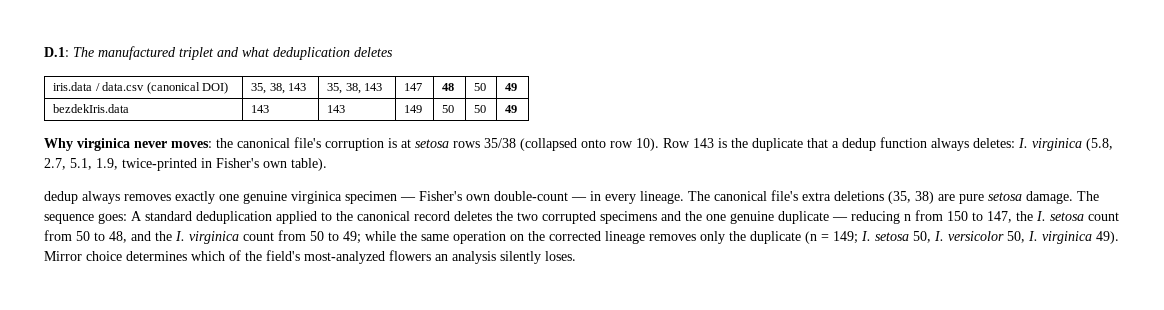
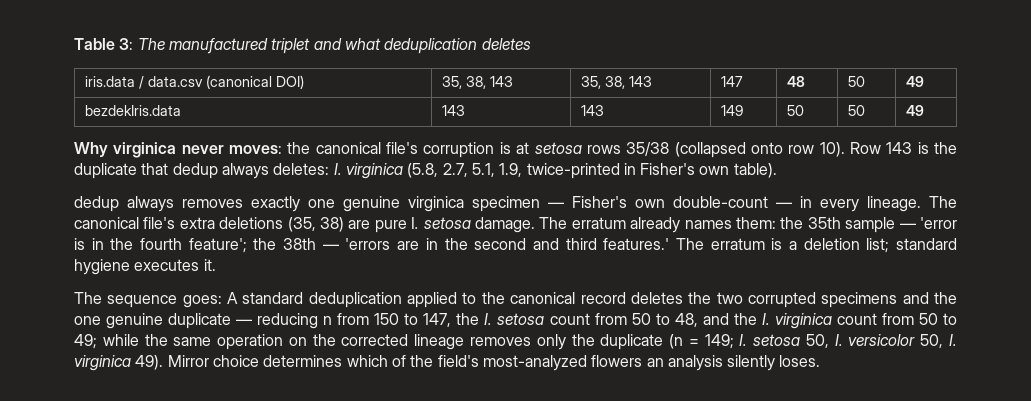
- D.1: The manufactured triplet and what deduplication deletes
+ Table 3: The manufactured triplet and what deduplication deletes
- Row 143 is the duplicate that a dedup function always deletes: I. virginica (5.8, 2.7, 5.1, 1.9, twice-printed in Fisher's own table).
+ Row 143 is the duplicate that dedup always deletes: I. virginica (5.8, 2.7, 5.1, 1.9, twice-printed in Fisher's own table).
- The canonical file's extra deletions (35, 38) are pure setosa damage.
+ The canonical file's extra deletions (35, 38) are pure I. setosa damage.
+ The erratum already names them: the 35th sample — 'error is in the fourth feature'; the 38th — 'errors are in the second and third features.' The erratum is a deletion list; standard hygiene executes it.

